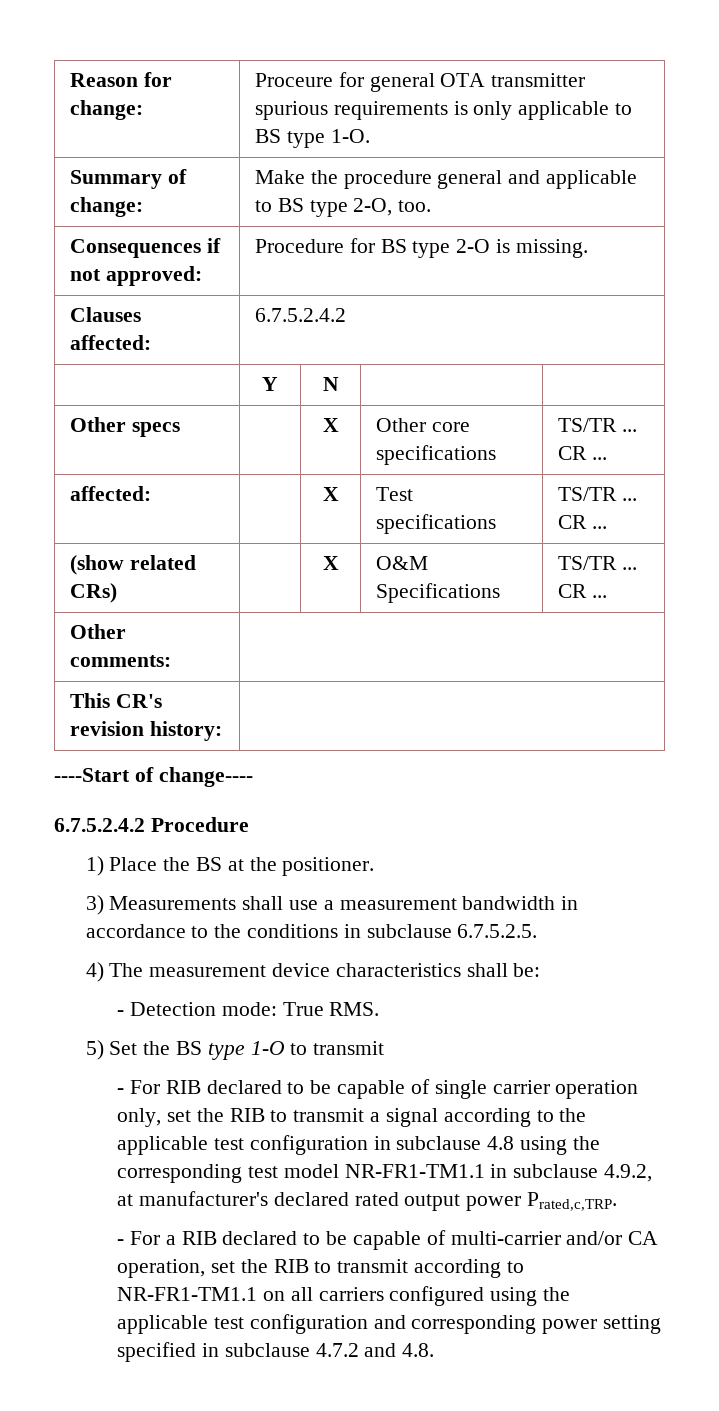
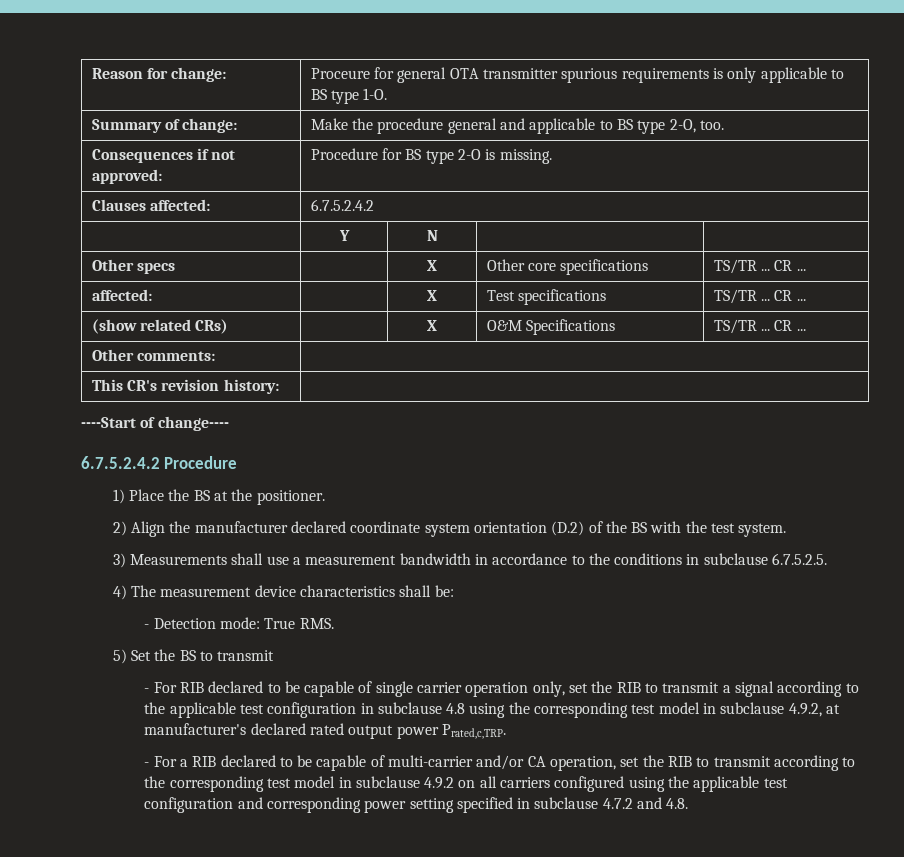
+ 2) Align the manufacturer declared coordinate system orientation (D.2) of the BS with the test system.
- 5) Set the BS type 1-O to transmit
+ 5) Set the BS to transmit
- - For RIB declared to be capable of single carrier operation only, set the RIB to transmit a signal according to the applicable test configuration in subclause 4.8 using the corresponding test model NR-FR1-TM1.1 in subclause 4.9.2, at manufacturer's declared rated output power Prated,c,TRP.
+ - For RIB declared to be capable of single carrier operation only, set the RIB to transmit a signal according to the applicable test configuration in subclause 4.8 using the corresponding test model in subclause 4.9.2, at manufacturer's declared rated output power Prated,c,TRP.
- - For a RIB declared to be capable of multi-carrier and/or CA operation, set the RIB to transmit according to NR-FR1-TM1.1 on all carriers configured using the applicable test configuration and corresponding power setting specified in subclause 4.7.2 and 4.8.
+ - For a RIB declared to be capable of multi-carrier and/or CA operation, set the RIB to transmit according to the corresponding test model in subclause 4.9.2 on all carriers configured using the applicable test configuration and corresponding power setting specified in subclause 4.7.2 and 4.8.

